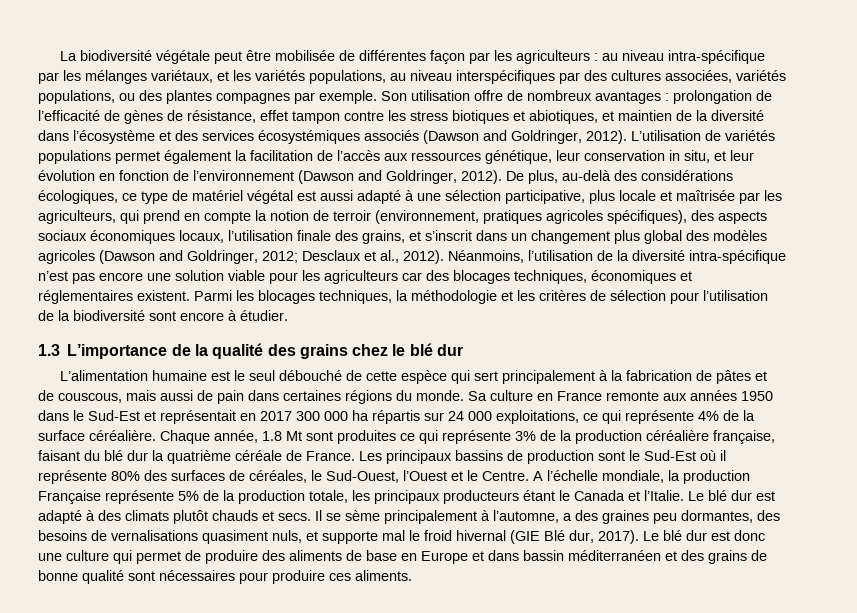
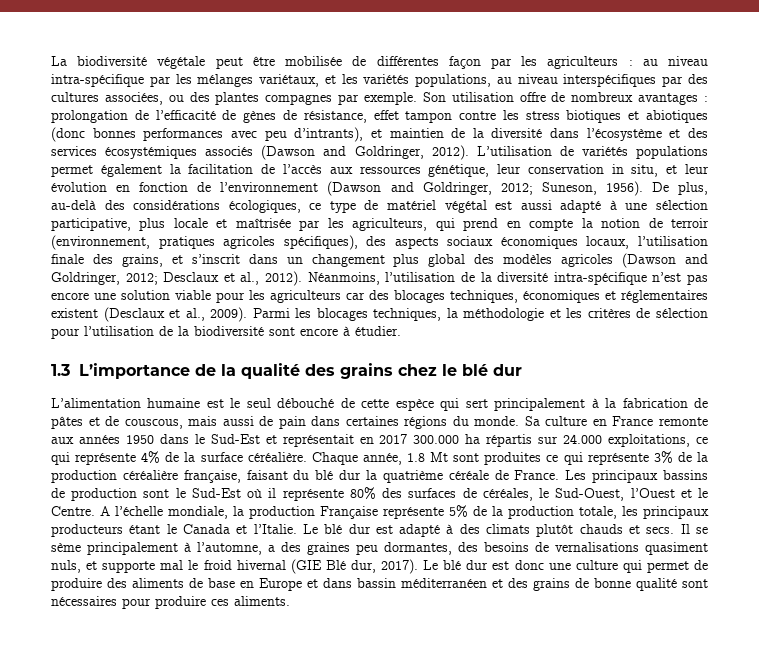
- La biodiversité végétale peut être mobilisée de différentes façon par les agriculteurs : au niveau intra-spécifique par les mélanges variétaux, et les variétés populations, au niveau interspécifiques par des cultures associées, variétés populations, ou des plantes compagnes par exemple.
+ La biodiversité végétale peut être mobilisée de différentes façon par les agriculteurs : au niveau intra-spécifique par les mélanges variétaux, et les variétés populations, au niveau interspécifiques par des cultures associées, ou des plantes compagnes par exemple.
- Son utilisation offre de nombreux avantages : prolongation de l’efficacité de gènes de résistance, effet tampon contre les stress biotiques et abiotiques, et maintien de la diversité dans l’écosystème et des services écosystémiques associés (Dawson and Goldringer, 2012).
+ Son utilisation offre de nombreux avantages : prolongation de l’efficacité de gènes de résistance, effet tampon contre les stress biotiques et abiotiques (donc bonnes performances avec peu d’intrants), et maintien de la diversité dans l’écosystème et des services écosystémiques associés (Dawson and Goldringer, 2012).
- L’utilisation de variétés populations permet également la facilitation de l’accès aux ressources génétique, leur conservation in situ, et leur évolution en fonction de l’environnement (Dawson and Goldringer, 2012).
+ L’utilisation de variétés populations permet également la facilitation de l’accès aux ressources génétique, leur conservation in situ, et leur évolution en fonction de l’environnement (Dawson and Goldringer, 2012; Suneson, 1956).
- Néanmoins, l’utilisation de la diversité intra-spécifique n’est pas encore une solution viable pour les agriculteurs car des blocages techniques, économiques et réglementaires existent.
+ Néanmoins, l’utilisation de la diversité intra-spécifique n’est pas encore une solution viable pour les agriculteurs car des blocages techniques, économiques et réglementaires existent (Desclaux et al., 2009).
- Sa culture en France remonte aux années 1950 dans le Sud-Est et représentait en 2017 300 000 ha répartis sur 24 000 exploitations, ce qui représente 4% de la surface céréalière.
+ Sa culture en France remonte aux années 1950 dans le Sud-Est et représentait en 2017 300.000 ha répartis sur 24.000 exploitations, ce qui représente 4% de la surface céréalière.

